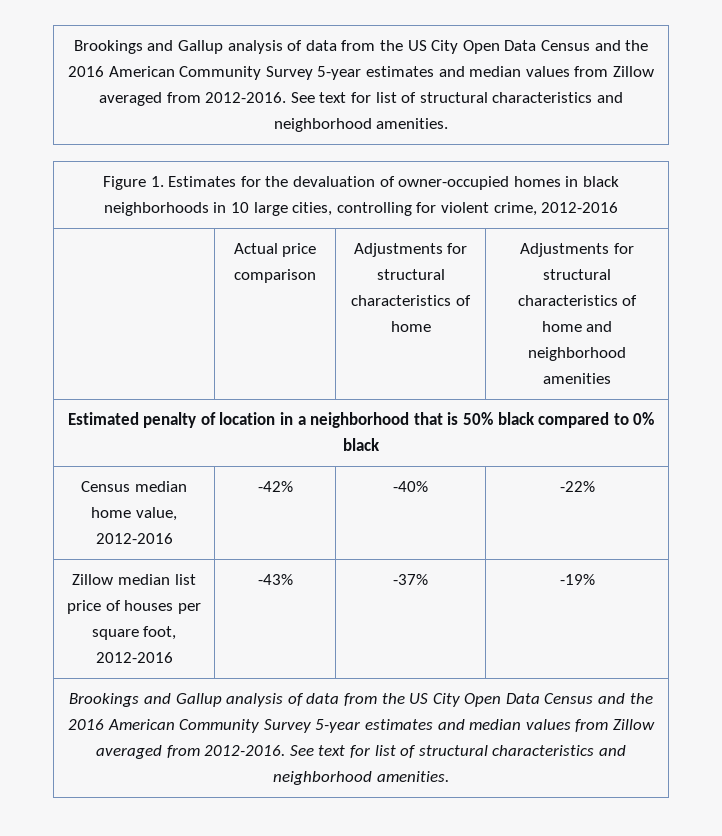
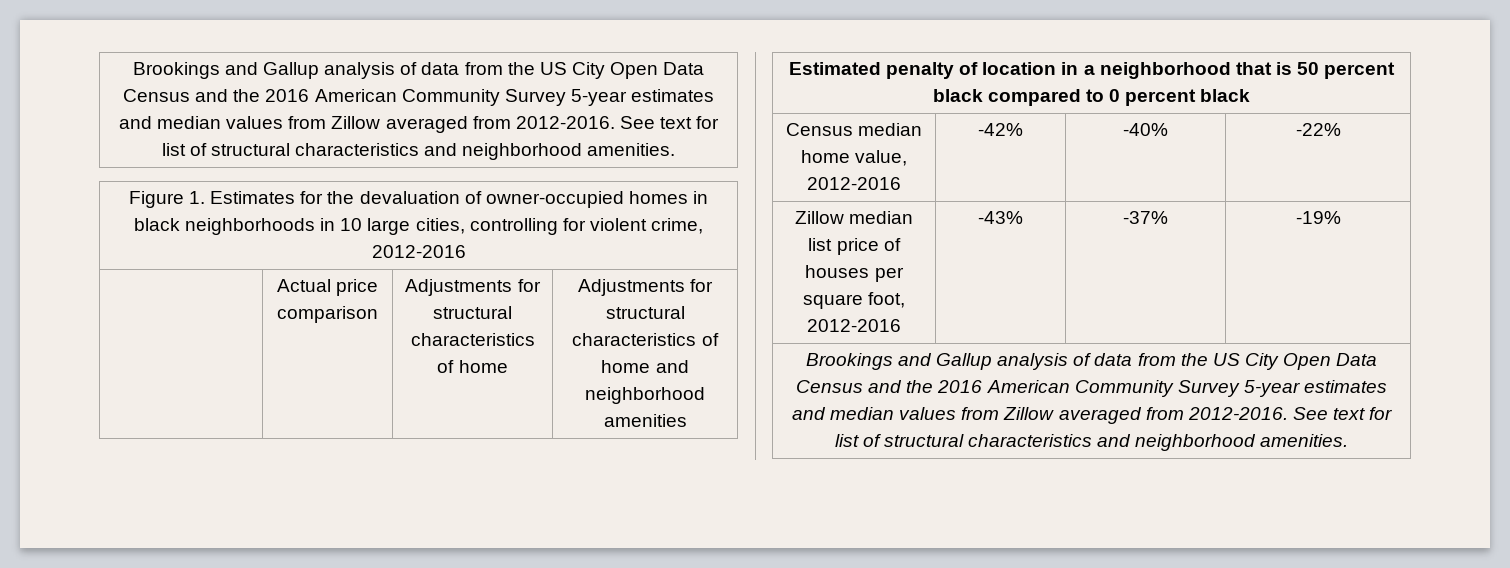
- Estimated penalty of location in a neighborhood that is 50% black compared to 0% black
+ Estimated penalty of location in a neighborhood that is 50 percent black compared to 0 percent black

